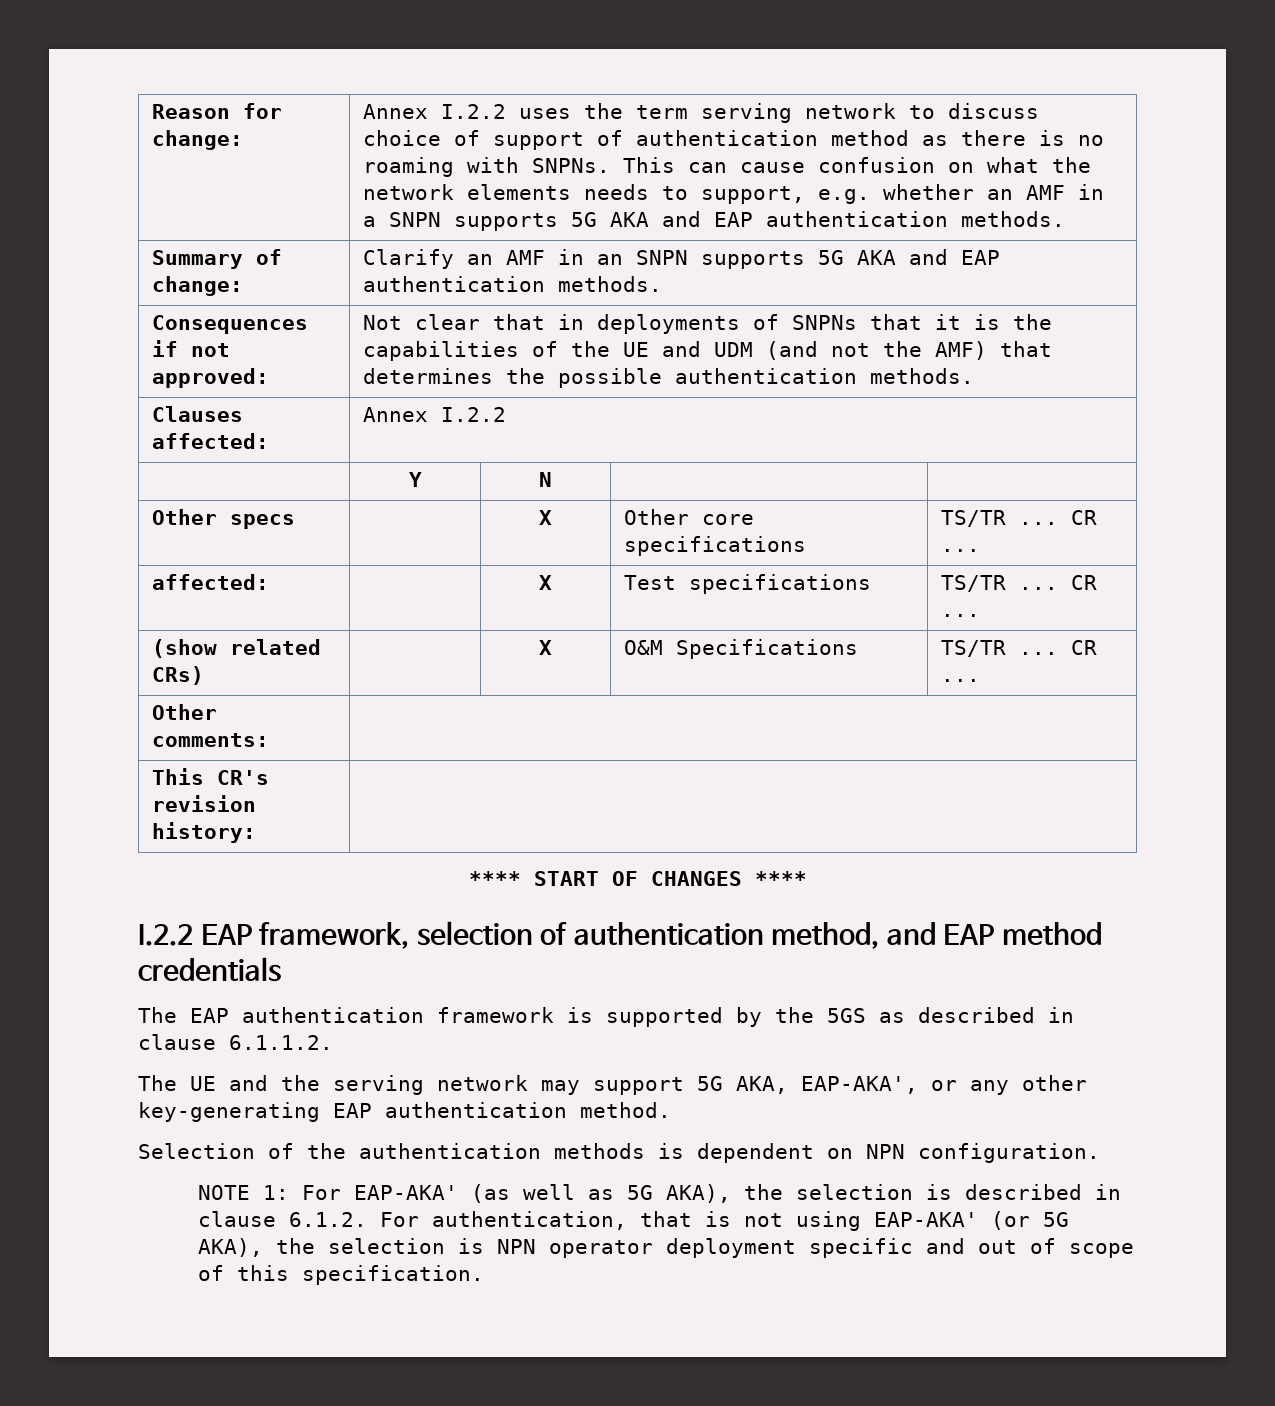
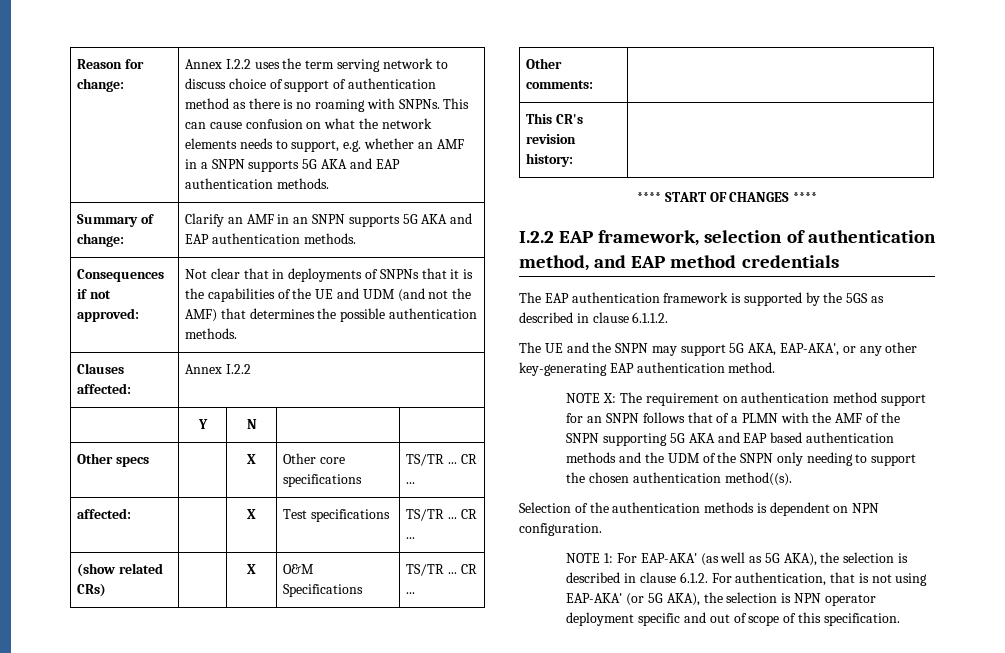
- The UE and the serving network may support 5G AKA, EAP-AKA', or any other key-generating EAP authentication method.
+ The UE and the SNPN may support 5G AKA, EAP-AKA', or any other key-generating EAP authentication method.
+ NOTE X: The requirement on authentication method support for an SNPN follows that of a PLMN with the AMF of the SNPN supporting 5G AKA and EAP based authentication methods and the UDM of the SNPN only needing to support the chosen authentication method((s).

